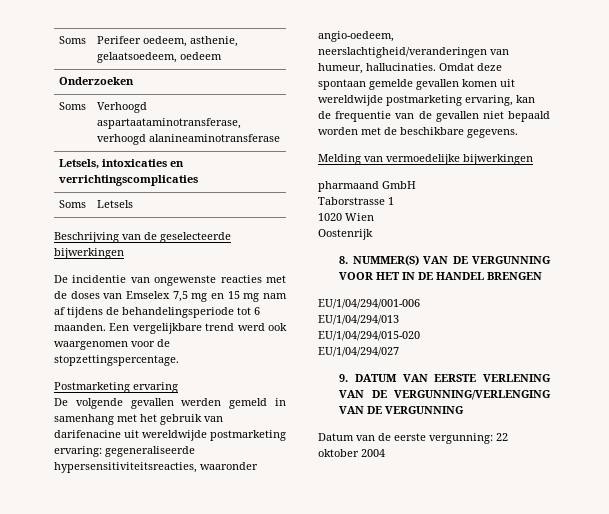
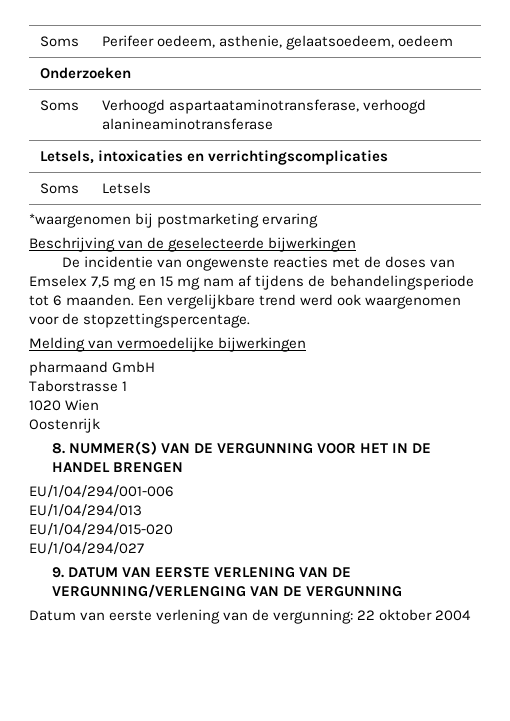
+ *waargenomen bij postmarketing ervaring
- Postmarketing ervaring
- De volgende gevallen werden gemeld in samenhang met het gebruik van darifenacine uit wereldwijde postmarketing ervaring: gegeneraliseerde hypersensitiviteitsreacties, waaronder angio-oedeem, neerslachtigheid/veranderingen van humeur, hallucinaties. Omdat deze spontaan gemelde gevallen komen uit wereldwijde postmarketing ervaring, kan de frequentie van de gevallen niet bepaald worden met de beschikbare gegevens.
- Datum van de eerste vergunning: 22 oktober 2004
+ Datum van eerste verlening van de vergunning: 22 oktober 2004

